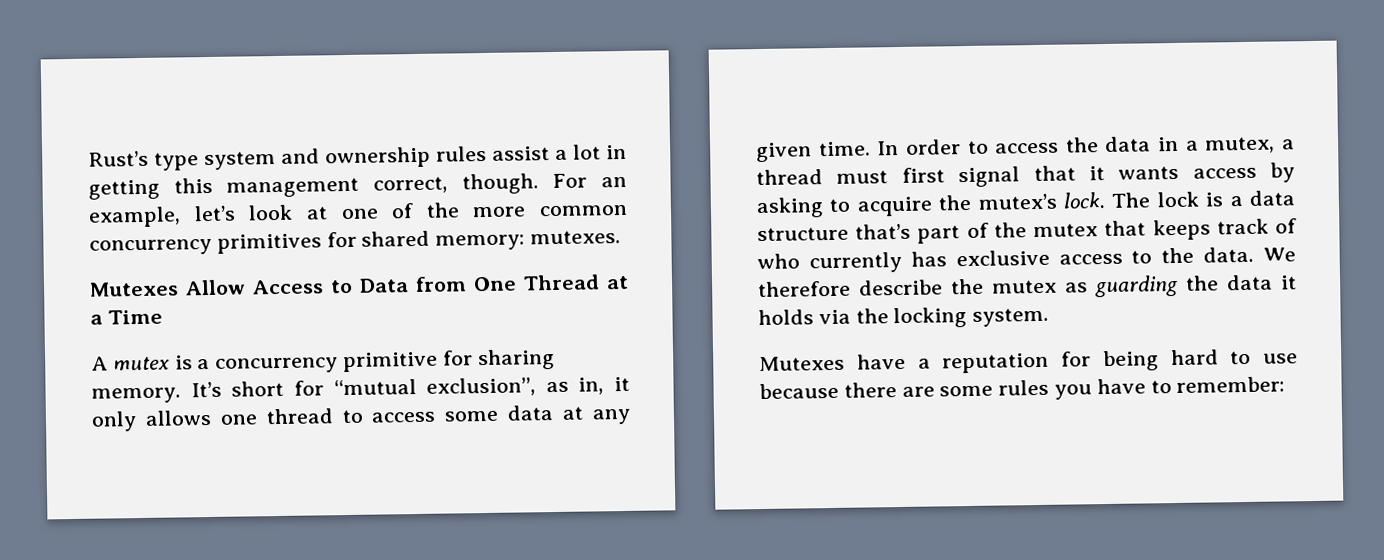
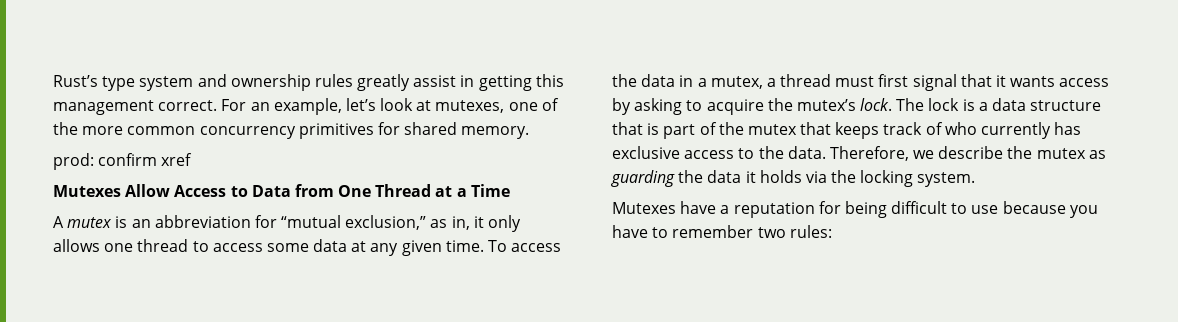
- Rust’s type system and ownership rules assist a lot in getting this management correct, though.
+ Rust’s type system and ownership rules greatly assist in getting this management correct.
- For an example, let’s look at one of the more common concurrency primitives for shared memory: mutexes.
+ For an example, let’s look at mutexes, one of the more common concurrency primitives for shared memory.
+ prod: confirm xref
- A mutex is a concurrency primitive for sharing memory. It’s short for “mutual exclusion”, as in, it only allows one thread to access some data at any given time.
+ A mutex is an abbreviation for “mutual exclusion,” as in, it only allows one thread to access some data at any given time.
- In order to access the data in a mutex, a thread must first signal that it wants access by asking to acquire the mutex’s lock.
+ To access the data in a mutex, a thread must first signal that it wants access by asking to acquire the mutex’s lock.
- The lock is a data structure that’s part of the mutex that keeps track of who currently has exclusive access to the data.
+ The lock is a data structure that is part of the mutex that keeps track of who currently has exclusive access to the data.
- We therefore describe the mutex as guarding the data it holds via the locking system.
+ Therefore, we describe the mutex as guarding the data it holds via the locking system.
- Mutexes have a reputation for being hard to use because there are some rules you have to remember:
+ Mutexes have a reputation for being difficult to use because you have to remember two rules:

